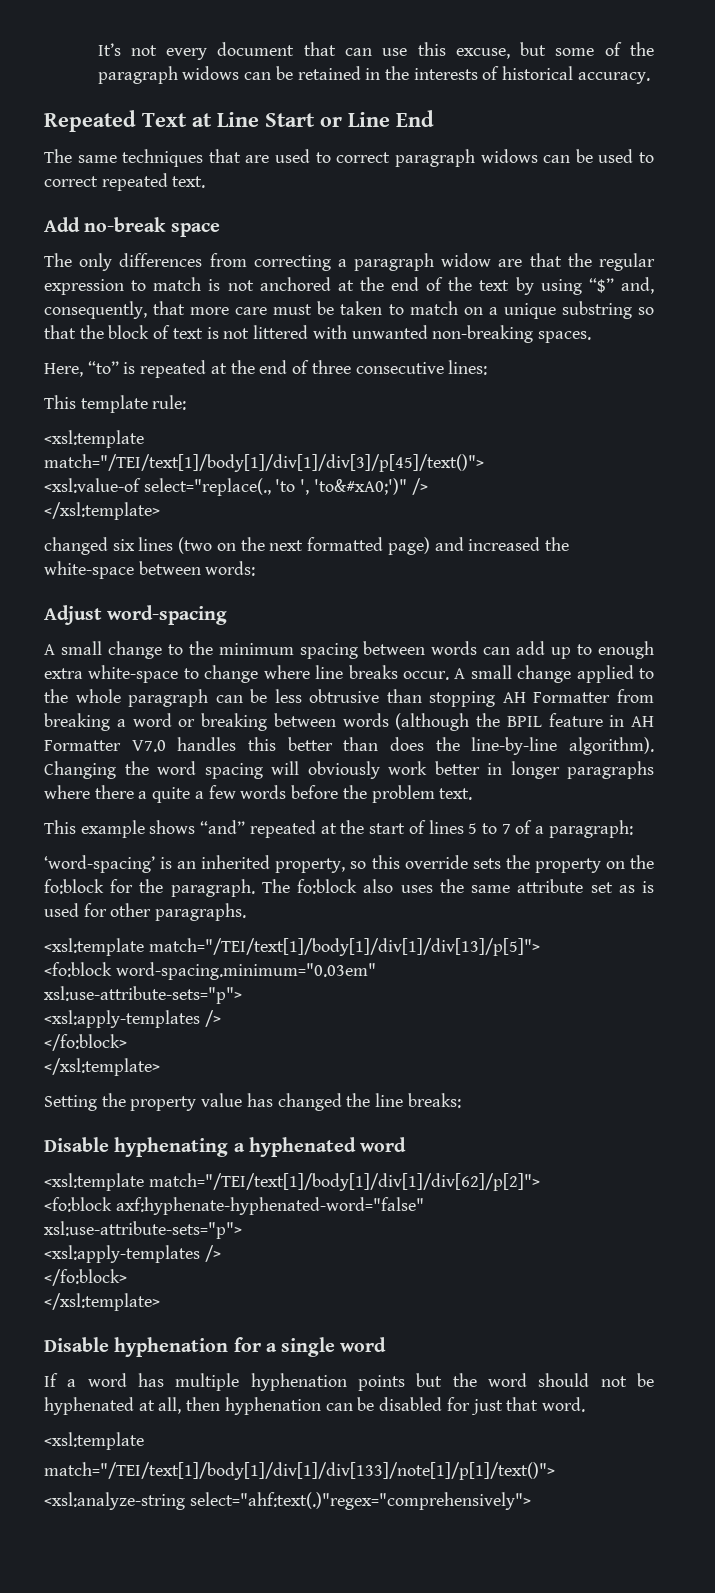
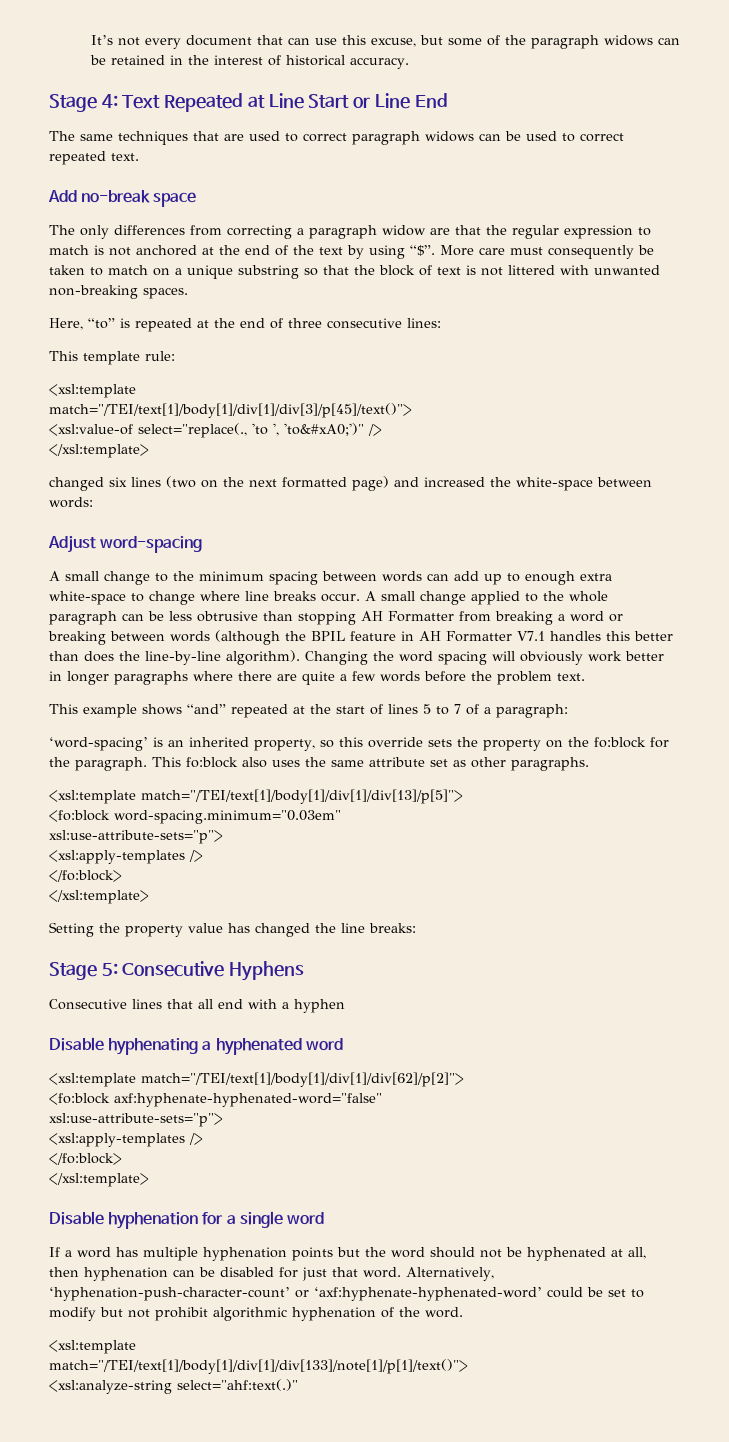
- It’s not every document that can use this excuse, but some of the paragraph widows can be retained in the interests of historical accuracy.
+ It’s not every document that can use this excuse, but some of the paragraph widows can be retained in the interest of historical accuracy.
- Repeated Text at Line Start or Line End
+ Stage 4: Text Repeated at Line Start or Line End
- The only differences from correcting a paragraph widow are that the regular expression to match is not anchored at the end of the text by using “$” and, consequently, that more care must be taken to match on a unique substring so that the block of text is not littered with unwanted non-breaking spaces.
+ The only differences from correcting a paragraph widow are that the regular expression to match is not anchored at the end of the text by using “$”. More care must consequently be taken to match on a unique substring so that the block of text is not littered with unwanted non-breaking spaces.
- A small change applied to the whole paragraph can be less obtrusive than stopping AH Formatter from breaking a word or breaking between words (although the BPIL feature in AH Formatter V7.0 handles this better than does the line-by-line algorithm).
+ A small change applied to the whole paragraph can be less obtrusive than stopping AH Formatter from breaking a word or breaking between words (although the BPIL feature in AH Formatter V7.1 handles this better than does the line-by-line algorithm).
- Changing the word spacing will obviously work better in longer paragraphs where there a quite a few words before the problem text.
+ Changing the word spacing will obviously work better in longer paragraphs where there are quite a few words before the problem text.
- The fo:block also uses the same attribute set as is used for other paragraphs.
+ This fo:block also uses the same attribute set as other paragraphs.
+ Stage 5: Consecutive Hyphens
+ Consecutive lines that all end with a hyphen
+ Alternatively, ‘hyphenation-push-character-count’ or ‘axf:hyphenate-hyphenated-word’ could be set to modify but not prohibit algorithmic hyphenation of the word.
- <xsl:analyze-string select="ahf:text(.)"regex="comprehensively">
+ <xsl:analyze-string select="ahf:text(.)"

